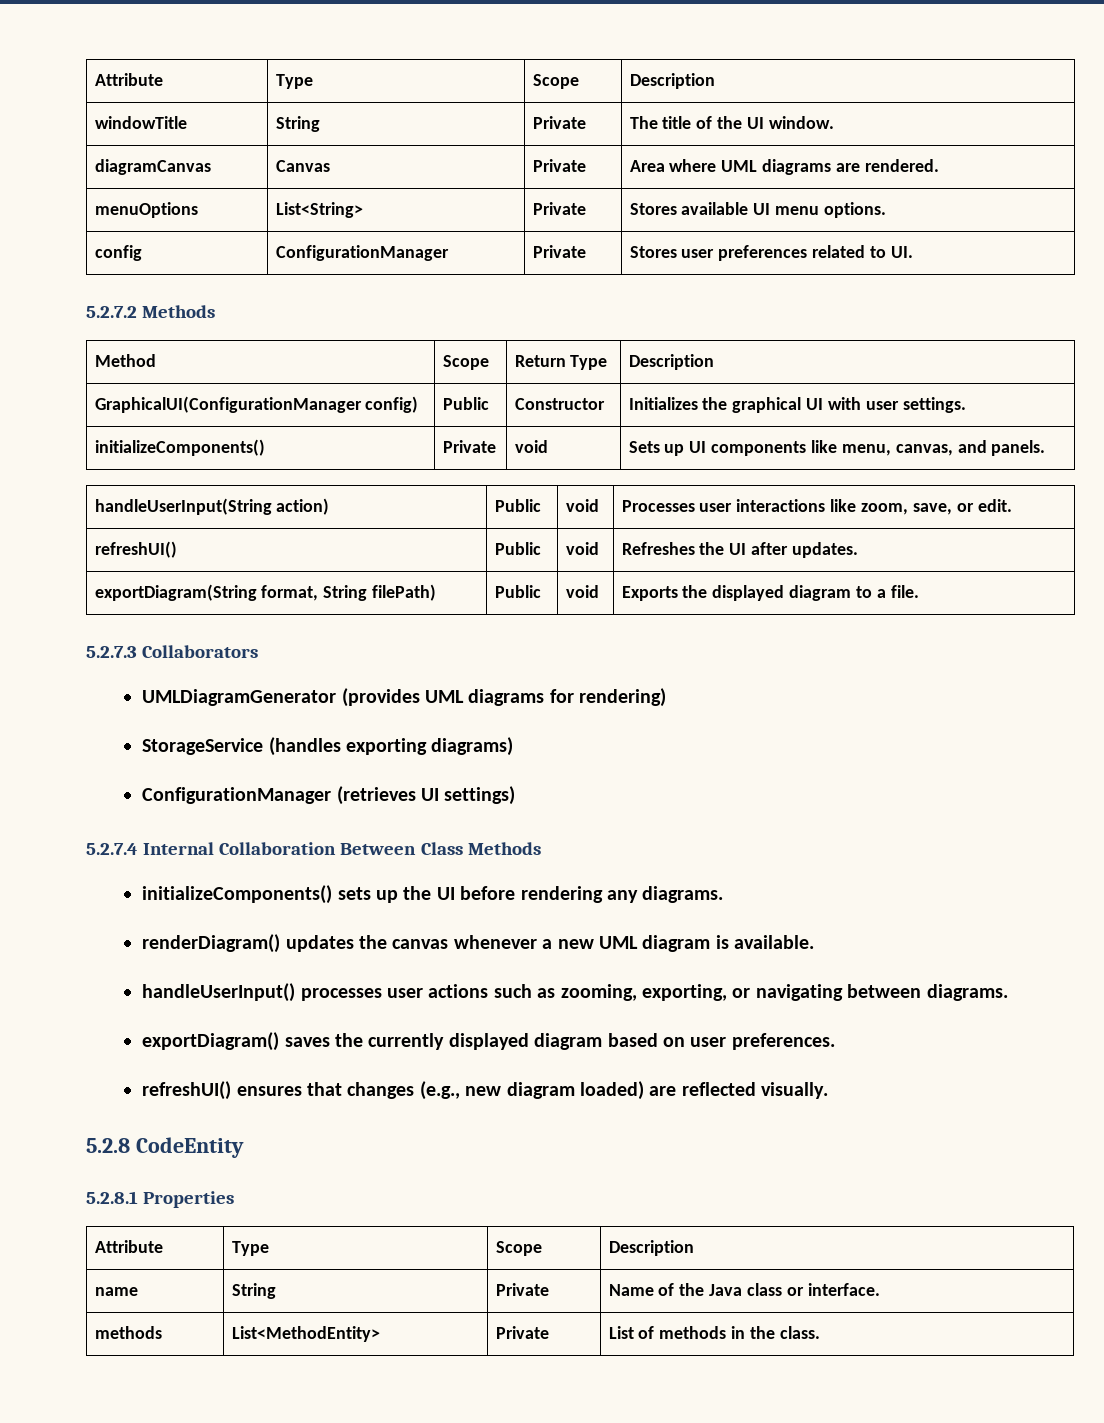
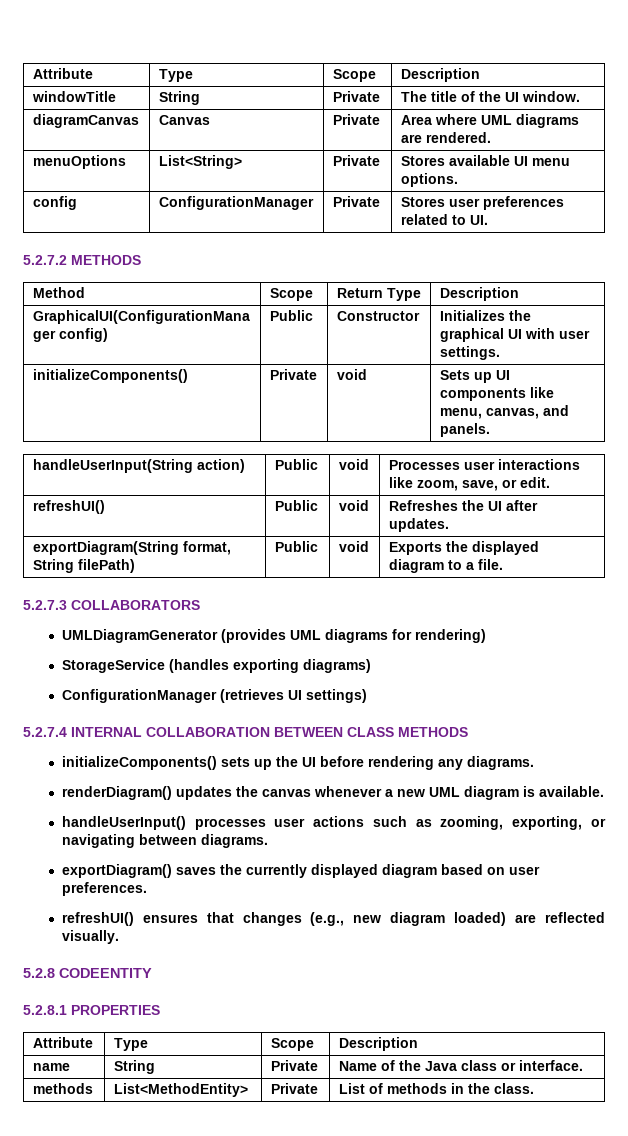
- 5.2.7.2 Methods
+ 5.2.7.2 METHODS
- 5.2.7.3 Collaborators
+ 5.2.7.3 COLLABORATORS
- 5.2.7.4 Internal Collaboration Between Class Methods
+ 5.2.7.4 INTERNAL COLLABORATION BETWEEN CLASS METHODS
- 5.2.8 CodeEntity
+ 5.2.8 CODEENTITY
- 5.2.8.1 Properties
+ 5.2.8.1 PROPERTIES

